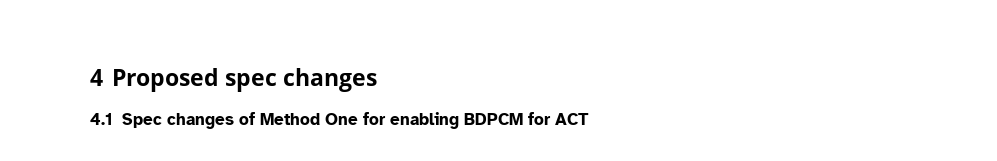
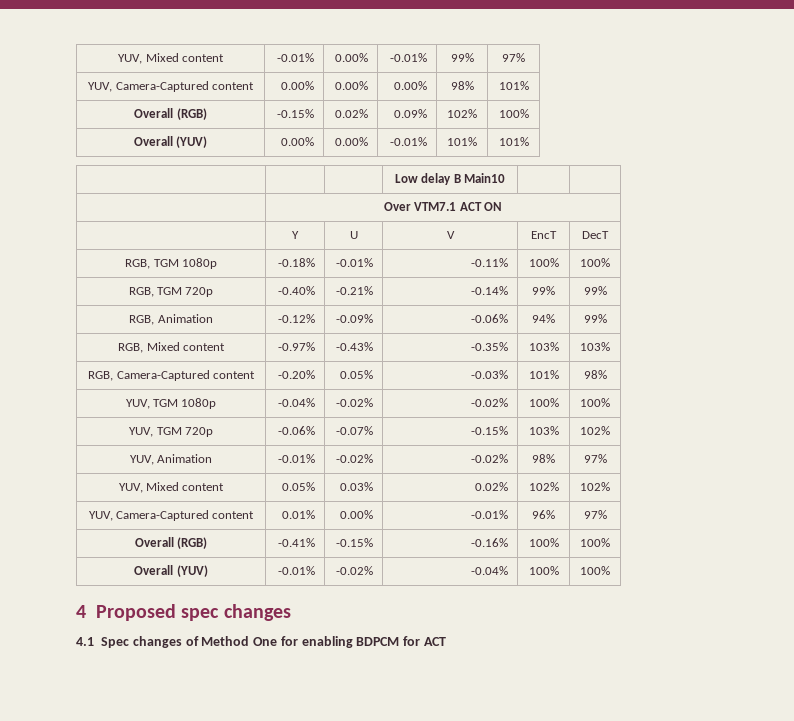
+ YUV, Mixed content | -0.01% | 0.00% | -0.01% | 99% | 97%
+ YUV, Camera-Captured content | 0.00% | 0.00% | 0.00% | 98% | 101%
+ Overall (RGB) | -0.15% | 0.02% | 0.09% | 102% | 100%
+ Overall (YUV) | 0.00% | 0.00% | -0.01% | 101% | 101%
+ | | | Low delay B Main10 | |
+ | Over VTM7.1 ACT ON
+ | Y | U | V | EncT | DecT
+ RGB, TGM 1080p | -0.18% | -0.01% | -0.11% | 100% | 100%
+ RGB, TGM 720p | -0.40% | -0.21% | -0.14% | 99% | 99%
+ RGB, Animation | -0.12% | -0.09% | -0.06% | 94% | 99%
+ RGB, Mixed content | -0.97% | -0.43% | -0.35% | 103% | 103%
+ RGB, Camera-Captured content | -0.20% | 0.05% | -0.03% | 101% | 98%
+ YUV, TGM 1080p | -0.04% | -0.02% | -0.02% | 100% | 100%
+ YUV, TGM 720p | -0.06% | -0.07% | -0.15% | 103% | 102%
+ YUV, Animation | -0.01% | -0.02% | -0.02% | 98% | 97%
+ YUV, Mixed content | 0.05% | 0.03% | 0.02% | 102% | 102%
+ YUV, Camera-Captured content | 0.01% | 0.00% | -0.01% | 96% | 97%
+ Overall (RGB) | -0.41% | -0.15% | -0.16% | 100% | 100%
+ Overall (YUV) | -0.01% | -0.02% | -0.04% | 100% | 100%

